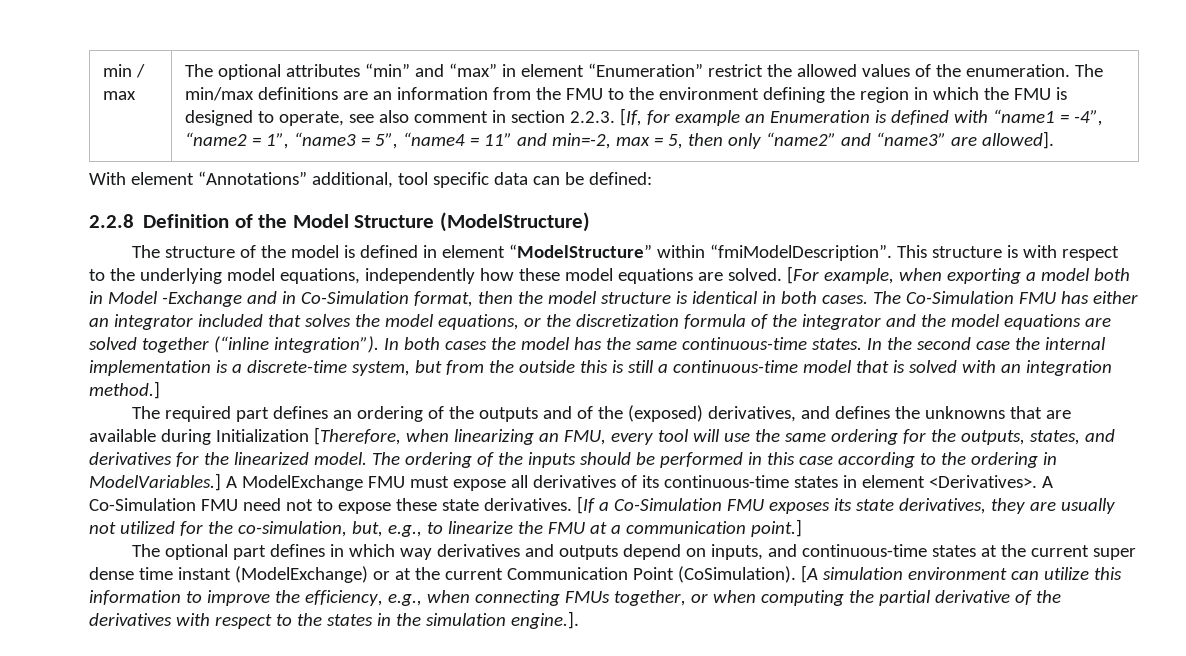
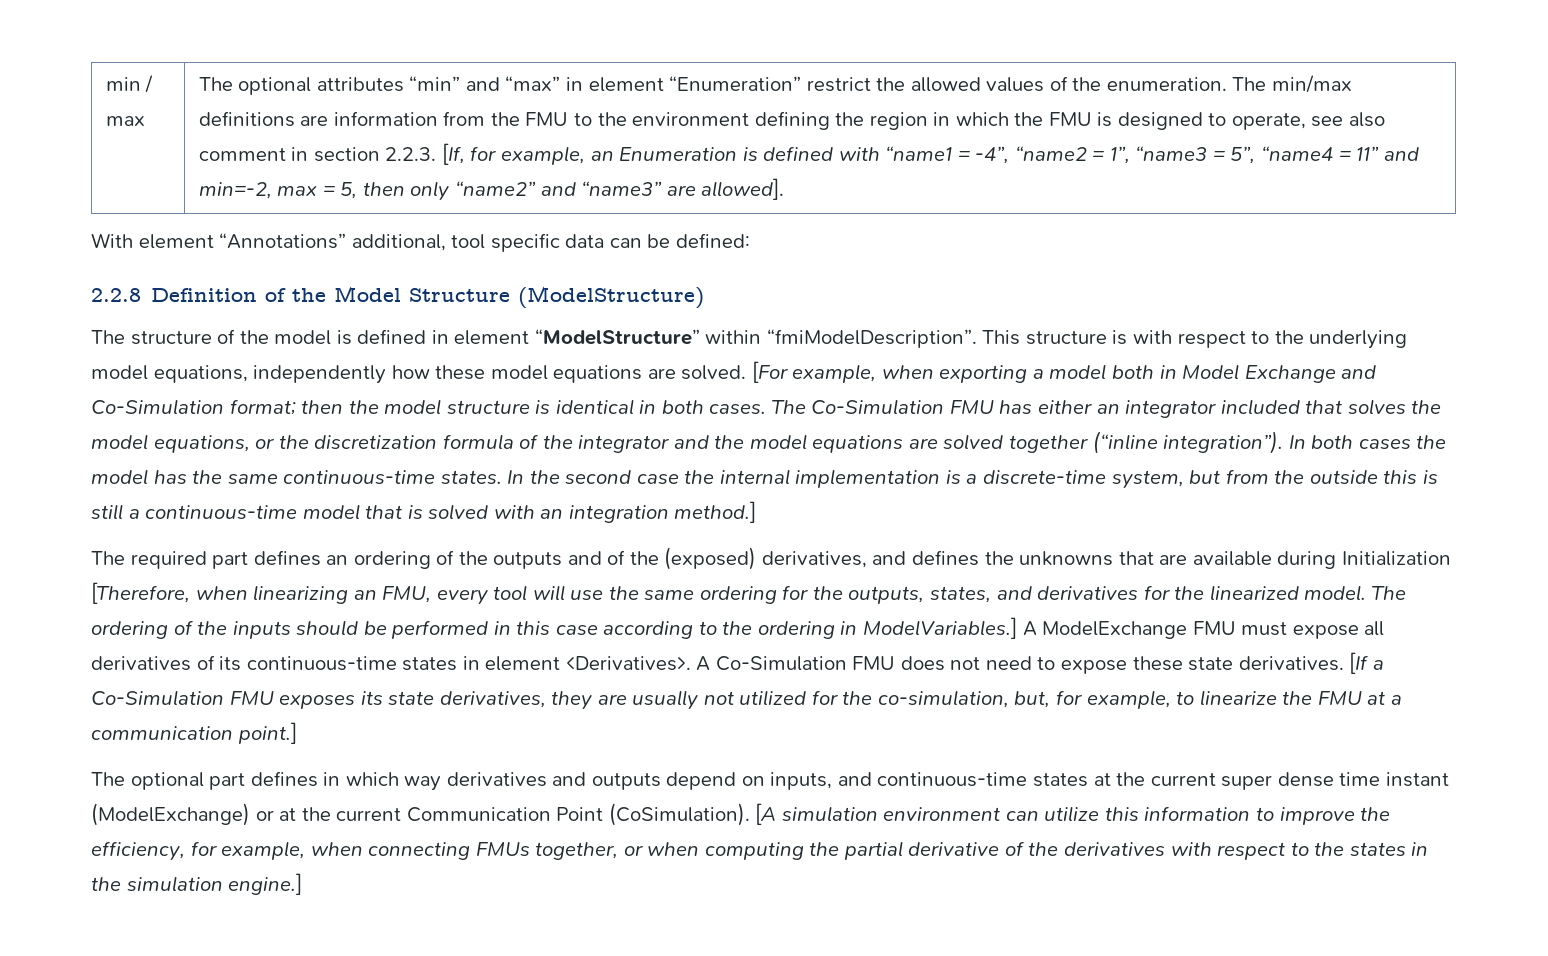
- The min/max definitions are an information from the FMU to the environment defining the region in which the FMU is designed to operate, see also comment in section 2.2.3. [If, for example an Enumeration is defined with “name1 = -4”, “name2 = 1”, “name3 = 5”, “name4 = 11” and min=-2, max = 5, then only “name2” and “name3” are allowed].
+ The min/max definitions are information from the FMU to the environment defining the region in which the FMU is designed to operate, see also comment in section 2.2.3. [If, for example, an Enumeration is defined with “name1 = -4”, “name2 = 1”, “name3 = 5”, “name4 = 11” and min=-2, max = 5, then only “name2” and “name3” are allowed].
- [For example, when exporting a model both in Model -Exchange and in Co-Simulation format, then the model structure is identical in both cases.
+ [For example, when exporting a model both in Model Exchange and Co-Simulation format; then the model structure is identical in both cases.
- A Co-Simulation FMU need not to expose these state derivatives.
+ A Co-Simulation FMU does not need to expose these state derivatives.
- [If a Co-Simulation FMU exposes its state derivatives, they are usually not utilized for the co-simulation, but, e.g., to linearize the FMU at a communication point.]
+ [If a Co-Simulation FMU exposes its state derivatives, they are usually not utilized for the co-simulation, but, for example, to linearize the FMU at a communication point.]
- [A simulation environment can utilize this information to improve the efficiency, e.g., when connecting FMUs together, or when computing the partial derivative of the derivatives with respect to the states in the simulation engine.].
+ [A simulation environment can utilize this information to improve the efficiency, for example, when connecting FMUs together, or when computing the partial derivative of the derivatives with respect to the states in the simulation engine.]

